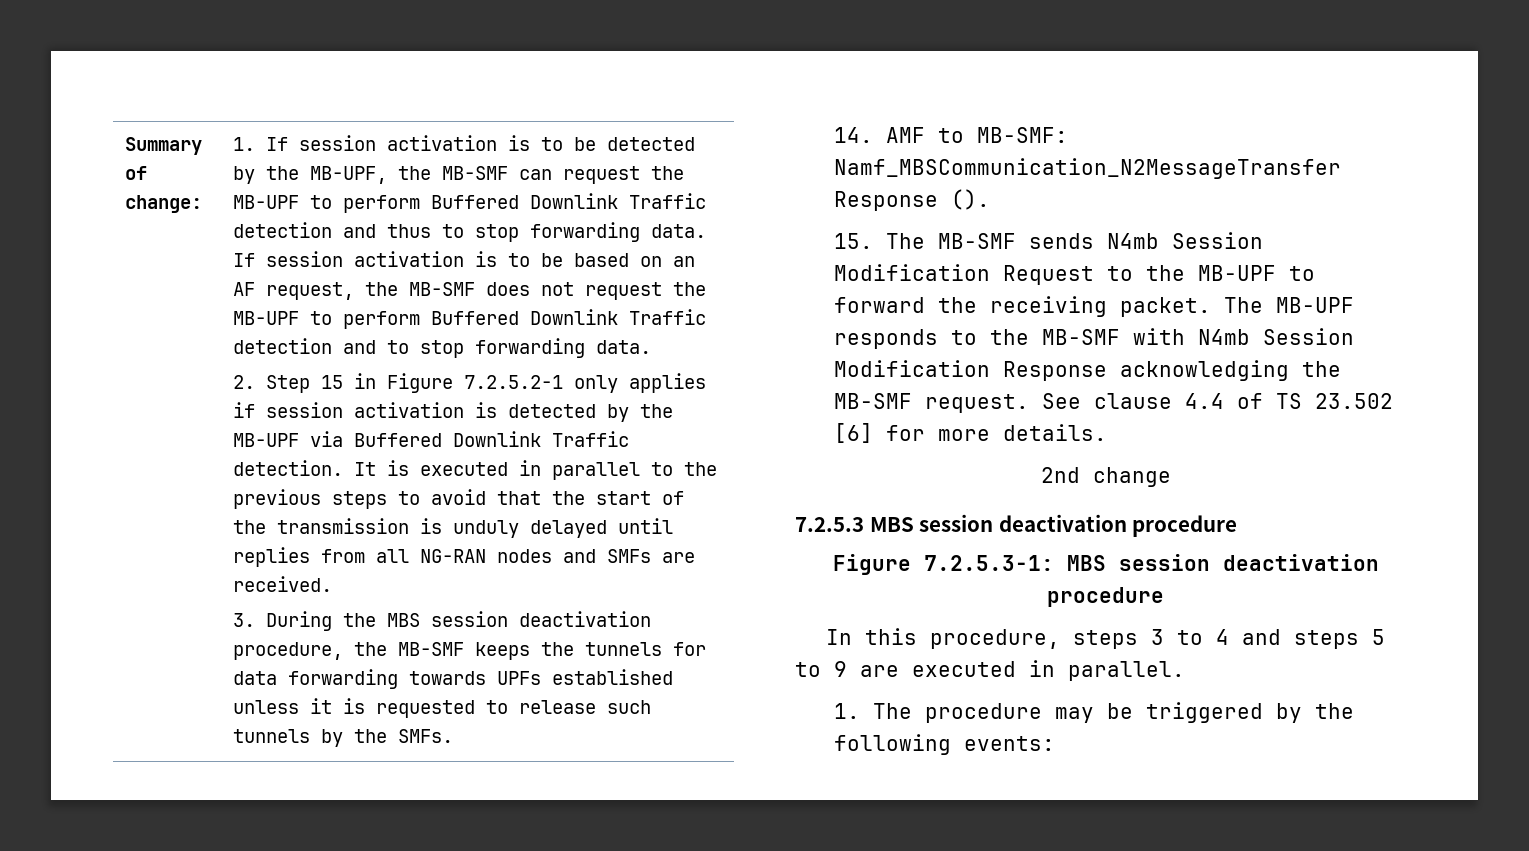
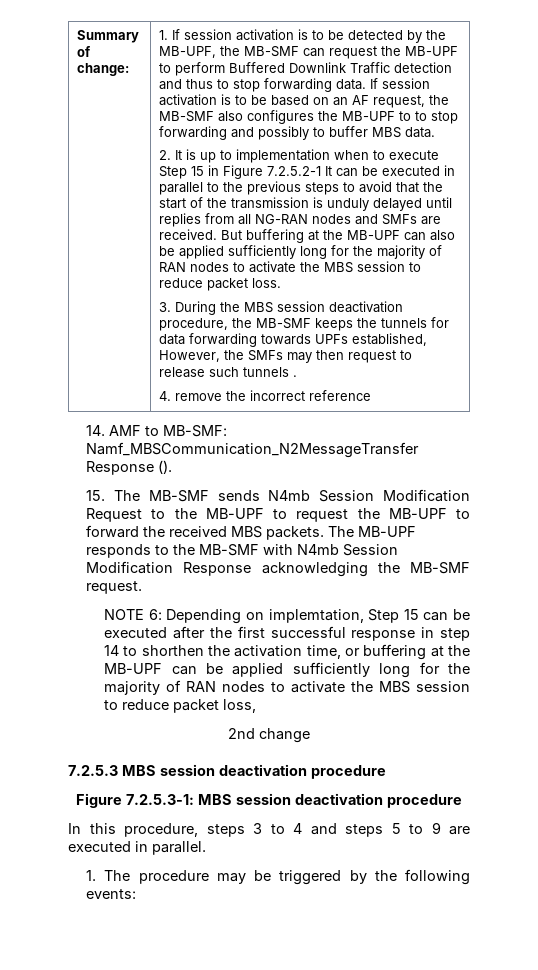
- If session activation is to be based on an AF request, the MB-SMF does not request the MB-UPF to perform Buffered Downlink Traffic detection and to stop forwarding data.
- 2. Step 15 in Figure 7.2.5.2-1 only applies if session activation is detected by the MB-UPF via Buffered Downlink Traffic detection. It is executed in parallel to the previous steps to avoid that the start of the transmission is unduly delayed until replies from all NG-RAN nodes and SMFs are received.
+ If session activation is to be based on an AF request, the MB-SMF also configures the MB-UPF to to stop forwarding and possibly to buffer MBS data.
+ 2. It is up to implementation when to execute Step 15 in Figure 7.2.5.2-1 It can be executed in parallel to the previous steps to avoid that the start of the transmission is unduly delayed until replies from all NG-RAN nodes and SMFs are received. But buffering at the MB-UPF can also be applied sufficiently long for the majority of RAN nodes to activate the MBS session to reduce packet loss.
- 3. During the MBS session deactivation procedure, the MB-SMF keeps the tunnels for data forwarding towards UPFs established unless it is requested to release such tunnels by the SMFs.
+ 3. During the MBS session deactivation procedure, the MB-SMF keeps the tunnels for data forwarding towards UPFs established, However, the SMFs may then request to release such tunnels .
+ 4. remove the incorrect reference
- 15. The MB-SMF sends N4mb Session Modification Request to the MB-UPF to forward the receiving packet.
+ 15. The MB-SMF sends N4mb Session Modification Request to the MB-UPF to request the MB-UPF to forward the received MBS packets.
- The MB-UPF responds to the MB-SMF with N4mb Session Modification Response acknowledging the MB-SMF request. See clause 4.4 of TS 23.502 [6] for more details.
+ The MB-UPF responds to the MB-SMF with N4mb Session Modification Response acknowledging the MB-SMF request.
+ NOTE 6: Depending on implemtation, Step 15 can be executed after the first successful response in step 14 to shorthen the activation time, or buffering at the MB-UPF can be applied sufficiently long for the majority of RAN nodes to activate the MBS session to reduce packet loss,

